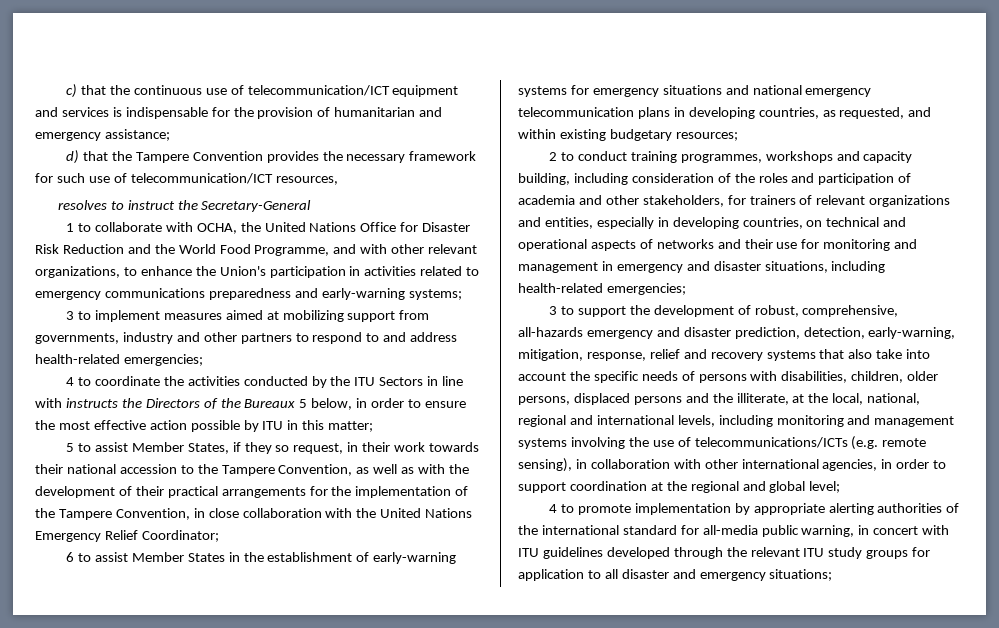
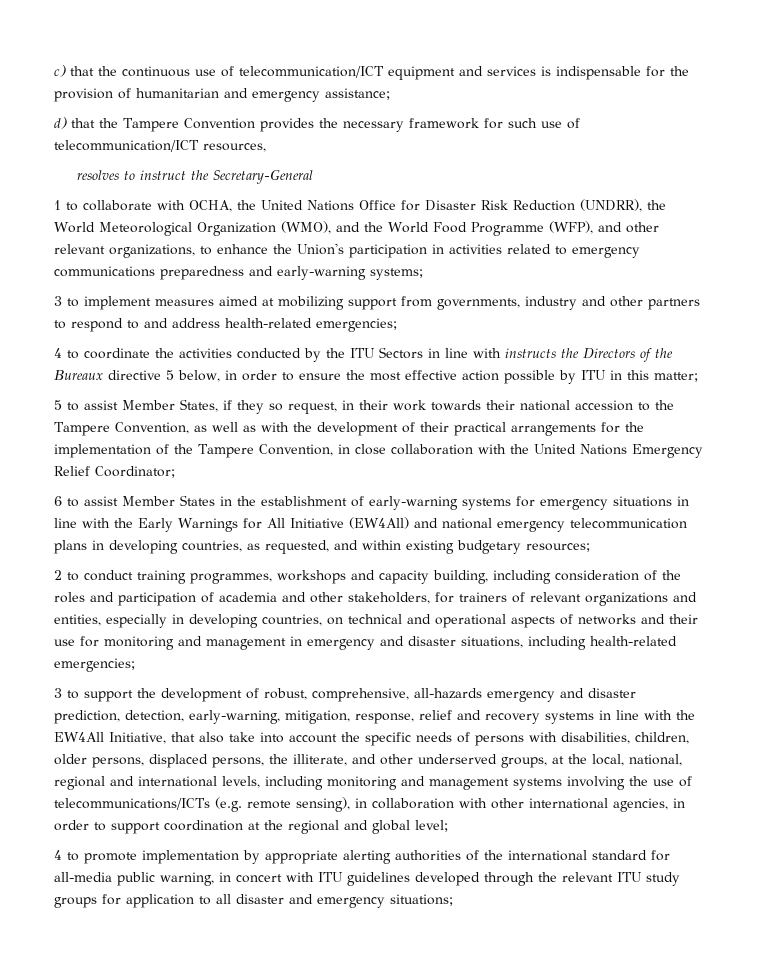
- 1 to collaborate with OCHA, the United Nations Office for Disaster Risk Reduction and the World Food Programme, and with other relevant organizations, to enhance the Union's participation in activities related to emergency communications preparedness and early-warning systems;
+ 1 to collaborate with OCHA, the United Nations Office for Disaster Risk Reduction (UNDRR), the World Meteorological Organization (WMO), and the World Food Programme (WFP), and other relevant organizations, to enhance the Union's participation in activities related to emergency communications preparedness and early-warning systems;
- 4 to coordinate the activities conducted by the ITU Sectors in line with instructs the Directors of the Bureaux 5 below, in order to ensure the most effective action possible by ITU in this matter;
+ 4 to coordinate the activities conducted by the ITU Sectors in line with instructs the Directors of the Bureaux directive 5 below, in order to ensure the most effective action possible by ITU in this matter;
- 6 to assist Member States in the establishment of early-warning systems for emergency situations and national emergency telecommunication plans in developing countries, as requested, and within existing budgetary resources;
+ 6 to assist Member States in the establishment of early-warning systems for emergency situations in line with the Early Warnings for All Initiative (EW4All) and national emergency telecommunication plans in developing countries, as requested, and within existing budgetary resources;
- 3 to support the development of robust, comprehensive, all-hazards emergency and disaster prediction, detection, early-warning, mitigation, response, relief and recovery systems that also take into account the specific needs of persons with disabilities, children, older persons, displaced persons and the illiterate, at the local, national, regional and international levels, including monitoring and management systems involving the use of telecommunications/ICTs (e.g. remote sensing), in collaboration with other international agencies, in order to support coordination at the regional and global level;
+ 3 to support the development of robust, comprehensive, all-hazards emergency and disaster prediction, detection, early-warning, mitigation, response, relief and recovery systems in line with the EW4All Initiative, that also take into account the specific needs of persons with disabilities, children, older persons, displaced persons, the illiterate, and other underserved groups, at the local, national, regional and international levels, including monitoring and management systems involving the use of telecommunications/ICTs (e.g. remote sensing), in collaboration with other international agencies, in order to support coordination at the regional and global level;

